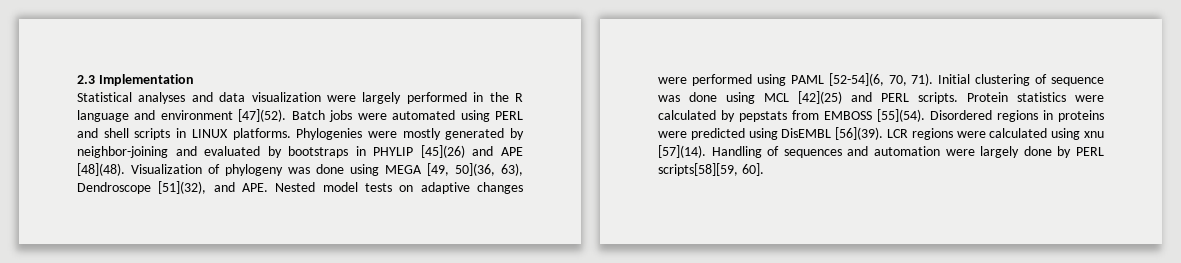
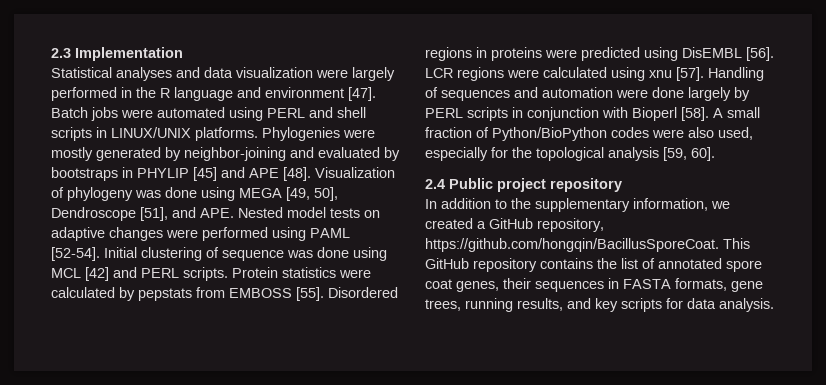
- Statistical analyses and data visualization were largely performed in the R language and environment [47](52).
+ Statistical analyses and data visualization were largely performed in the R language and environment [47].
- Batch jobs were automated using PERL and shell scripts in LINUX platforms.
+ Batch jobs were automated using PERL and shell scripts in LINUX/UNIX platforms.
- Phylogenies were mostly generated by neighbor-joining and evaluated by bootstraps in PHYLIP [45](26) and APE [48](48).
+ Phylogenies were mostly generated by neighbor-joining and evaluated by bootstraps in PHYLIP [45] and APE [48].
- Visualization of phylogeny was done using MEGA [49, 50](36, 63), Dendroscope [51](32), and APE. Nested model tests on adaptive changes were performed using PAML [52-54](6, 70, 71).
+ Visualization of phylogeny was done using MEGA [49, 50], Dendroscope [51], and APE. Nested model tests on adaptive changes were performed using PAML [52-54].
- Initial clustering of sequence was done using MCL [42](25) and PERL scripts.
+ Initial clustering of sequence was done using MCL [42] and PERL scripts.
- Protein statistics were calculated by pepstats from EMBOSS [55](54).
+ Protein statistics were calculated by pepstats from EMBOSS [55].
- Disordered regions in proteins were predicted using DisEMBL [56](39).
+ Disordered regions in proteins were predicted using DisEMBL [56].
- LCR regions were calculated using xnu [57](14).
+ LCR regions were calculated using xnu [57].
- Handling of sequences and automation were largely done by PERL scripts[58][59, 60].
+ Handling of sequences and automation were done largely by PERL scripts in conjunction with Bioperl [58]. A small fraction of Python/BioPython codes were also used, especially for the topological analysis [59, 60].
+ 2.4 Public project repository
+ In addition to the supplementary information, we created a GitHub repository, https://github.com/hongqin/BacillusSporeCoat. This GitHub repository contains the list of annotated spore coat genes, their sequences in FASTA formats, gene trees, running results, and key scripts for data analysis.

